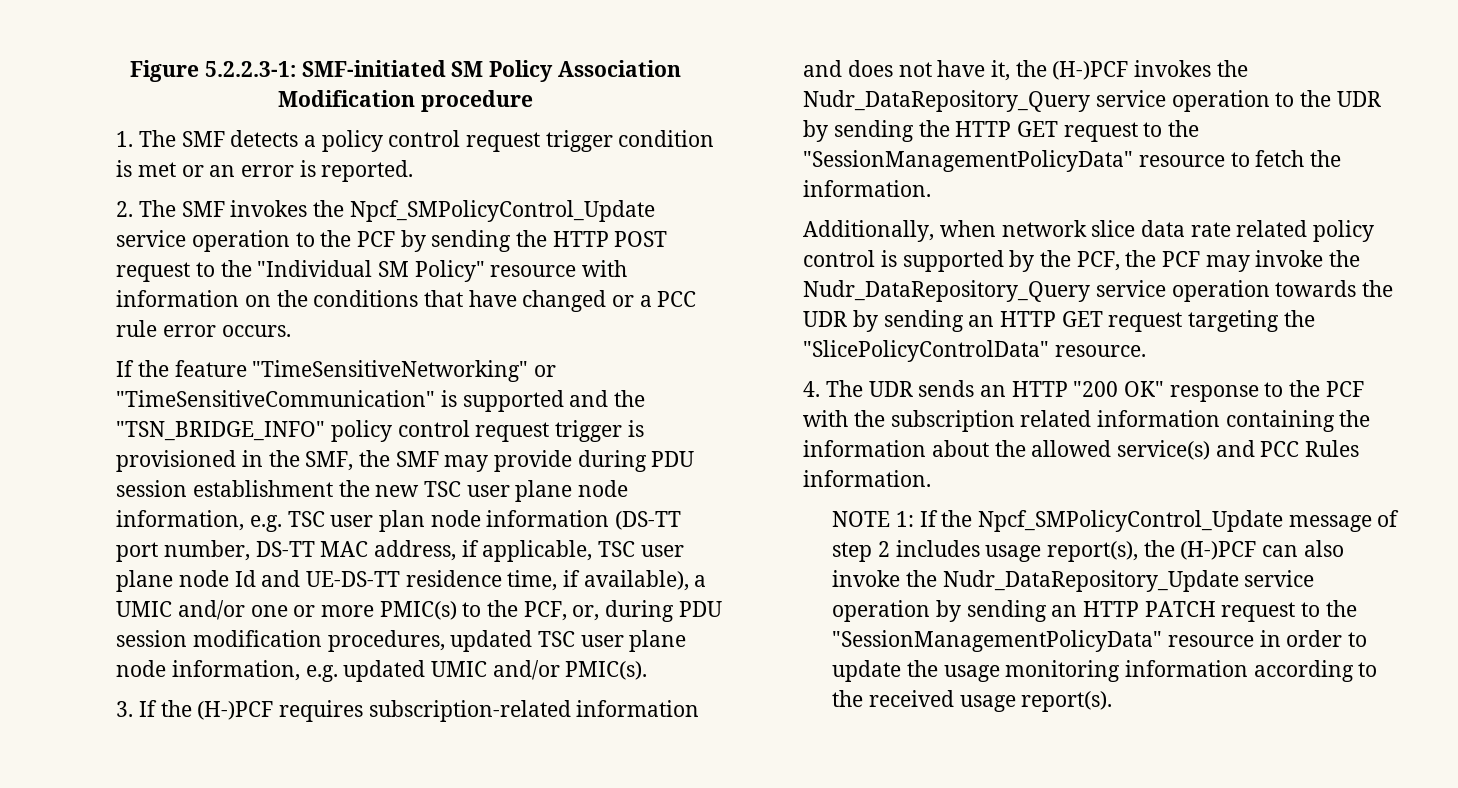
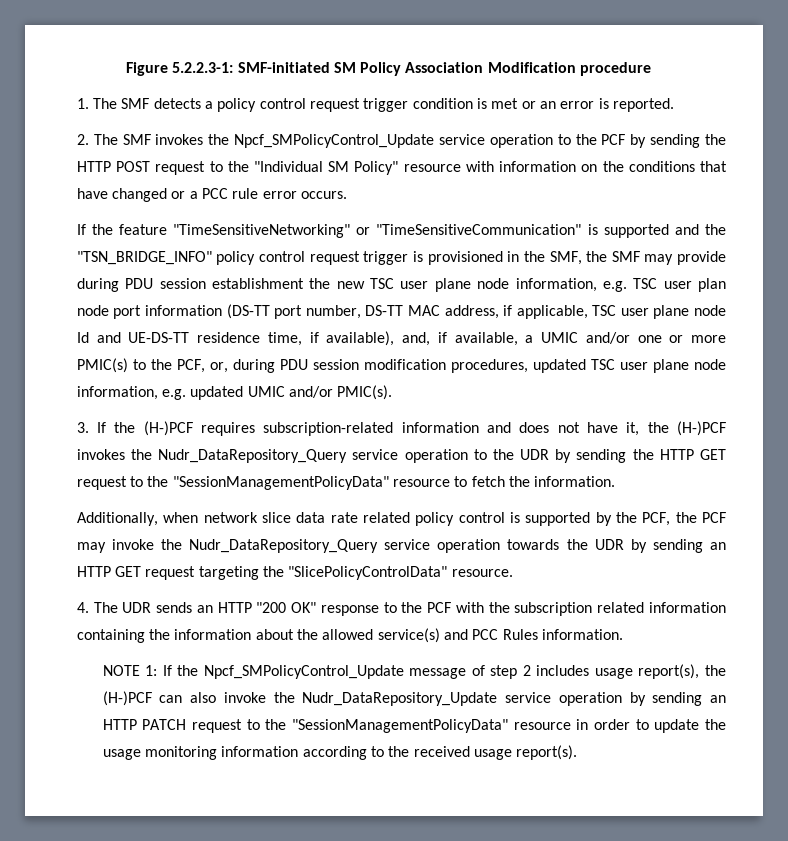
- If the feature "TimeSensitiveNetworking" or "TimeSensitiveCommunication" is supported and the "TSN_BRIDGE_INFO" policy control request trigger is provisioned in the SMF, the SMF may provide during PDU session establishment the new TSC user plane node information, e.g. TSC user plan node information (DS-TT port number, DS-TT MAC address, if applicable, TSC user plane node Id and UE-DS-TT residence time, if available), a UMIC and/or one or more PMIC(s) to the PCF, or, during PDU session modification procedures, updated TSC user plane node information, e.g. updated UMIC and/or PMIC(s).
+ If the feature "TimeSensitiveNetworking" or "TimeSensitiveCommunication" is supported and the "TSN_BRIDGE_INFO" policy control request trigger is provisioned in the SMF, the SMF may provide during PDU session establishment the new TSC user plane node information, e.g. TSC user plan node port information (DS-TT port number, DS-TT MAC address, if applicable, TSC user plane node Id and UE-DS-TT residence time, if available), and, if available, a UMIC and/or one or more PMIC(s) to the PCF, or, during PDU session modification procedures, updated TSC user plane node information, e.g. updated UMIC and/or PMIC(s).

